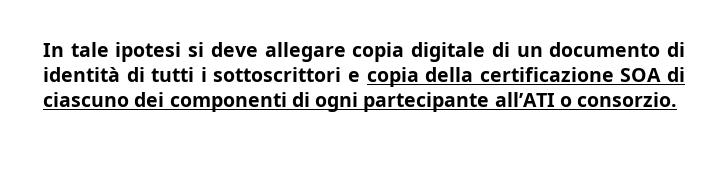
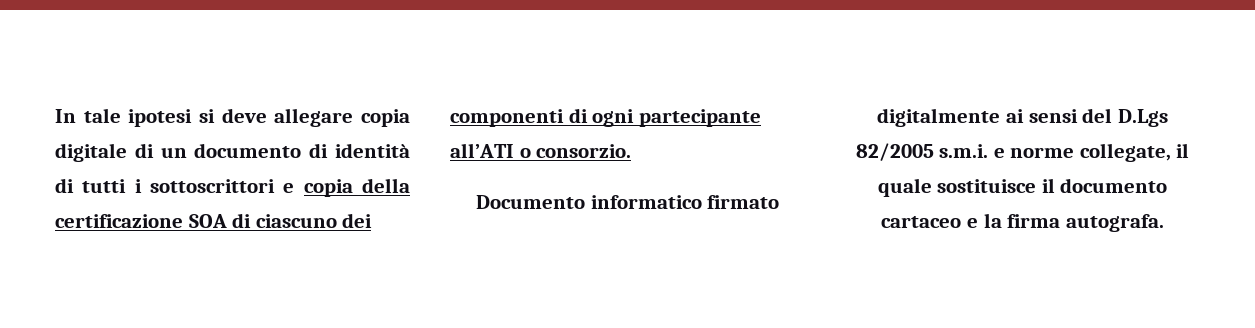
+ Documento informatico firmato digitalmente ai sensi del D.Lgs 82/2005 s.m.i. e norme collegate, il quale sostituisce il documento cartaceo e la firma autografa.

